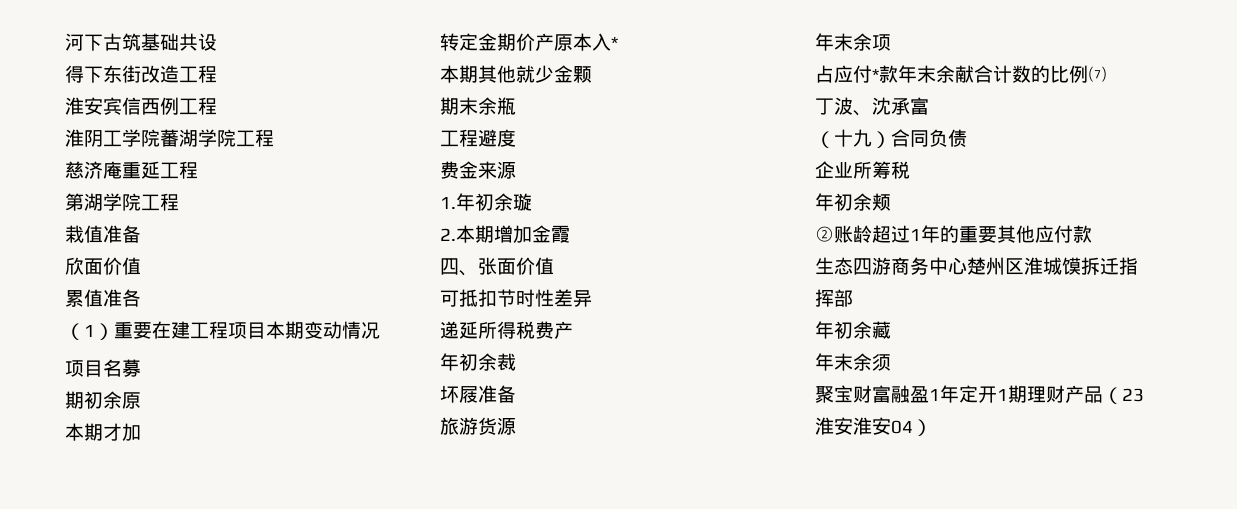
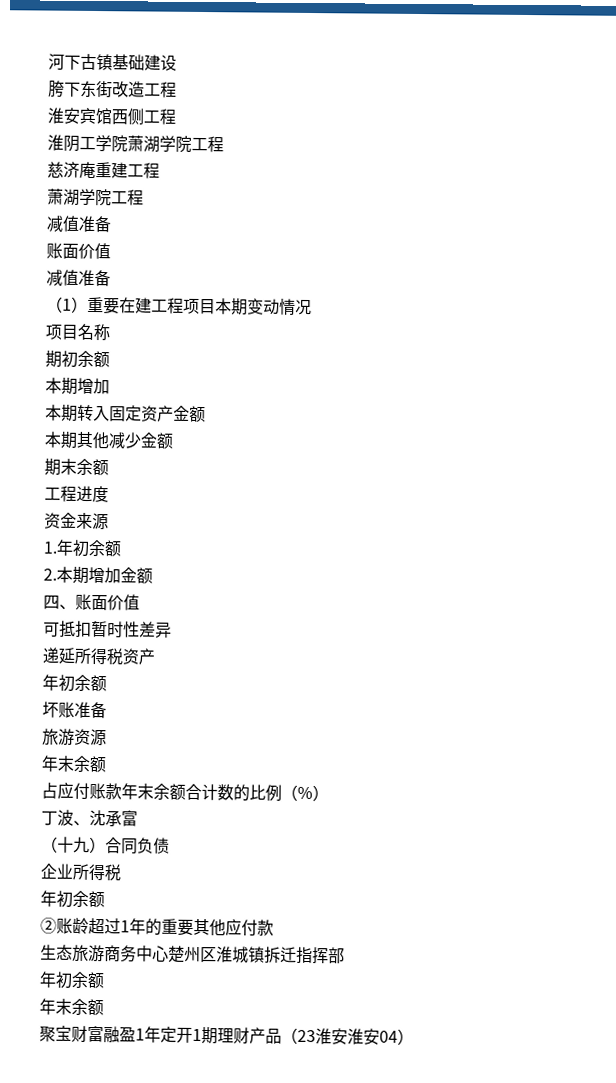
- 河下古筑基础共设
+ 河下古镇基础建设
- 得下东街改造工程
+ 胯下东街改造工程
- 淮安宾信西例工程
+ 淮安宾馆西侧工程
- 淮阴工学院蕃湖学院工程
+ 淮阴工学院萧湖学院工程
- 慈济庵重延工程
- 第湖学院工程
- 栽值准备
- 欣面价值
- 累值准各
+ 慈济庵重建工程
+ 萧湖学院工程
+ 减值准备
+ 账面价值
+ 减值准备
- 项目名募
+ 项目名称
- 期初余原
- 本期才加
+ 期初余额
+ 本期增加
- 转定金期价产原本入*
+ 本期转入固定资产金额
- 本期其他就少金颗
+ 本期其他减少金额
- 期末余瓶
- 工程避度
+ 期末余额
+ 工程进度
- 费金来源
+ 资金来源
- 1.年初余璇
+ 1.年初余额
- 2.本期增加金霞
+ 2.本期增加金额
- 四、张面价值
+ 四、账面价值
- 可抵扣节时性差异
+ 可抵扣暂时性差异
- 递延所得税费产
- 年初余裁
+ 递延所得税资产
+ 年初余额
- 坏屐准备
+ 坏账准备
- 旅游货源
- 年末余项
+ 旅游资源
+ 年末余额
- 占应付*款年末余献合计数的比例⑺
+ 占应付账款年末余额合计数的比例（%）
- 企业所筹税
- 年初余颊
+ 企业所得税
+ 年初余额
- 生态四游商务中心楚州区淮城馍拆迁指挥部
- 年初余藏
- 年末余须
+ 生态旅游商务中心楚州区淮城镇拆迁指挥部
+ 年初余额
+ 年末余额

